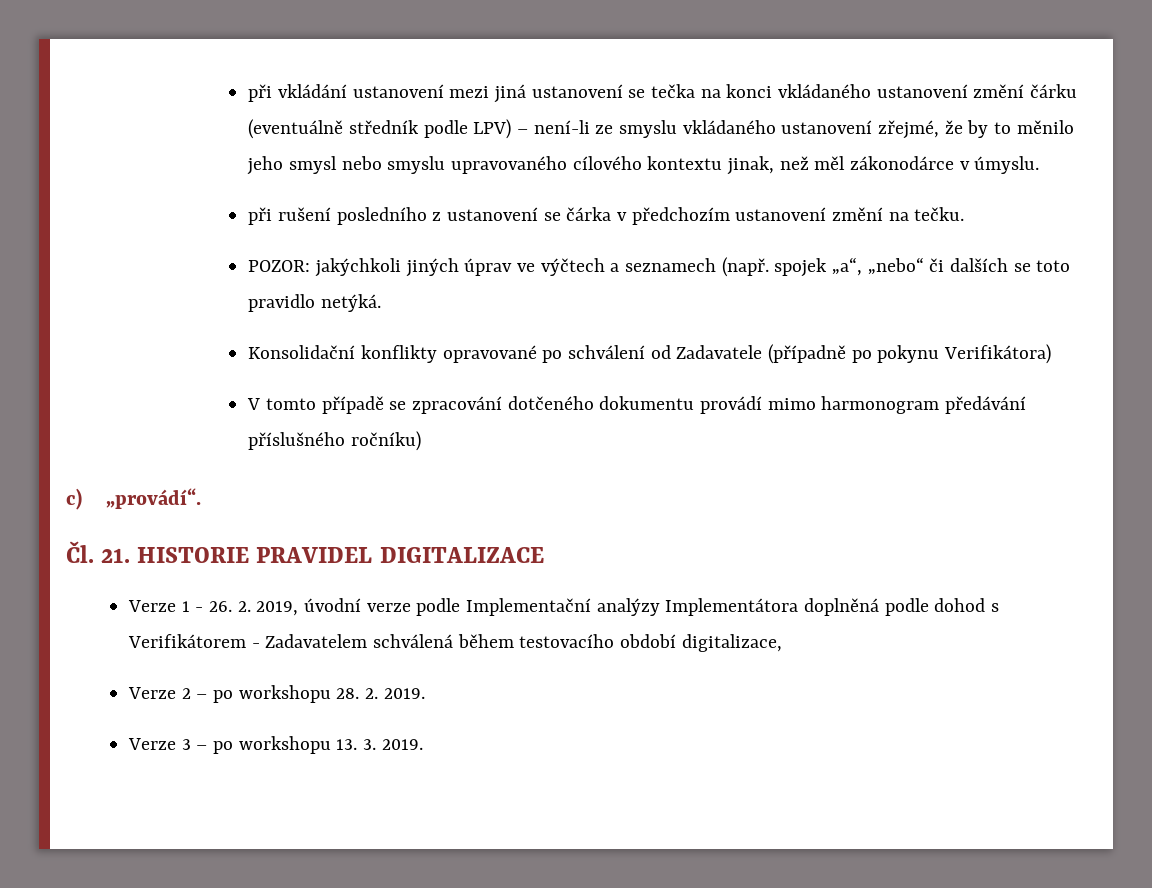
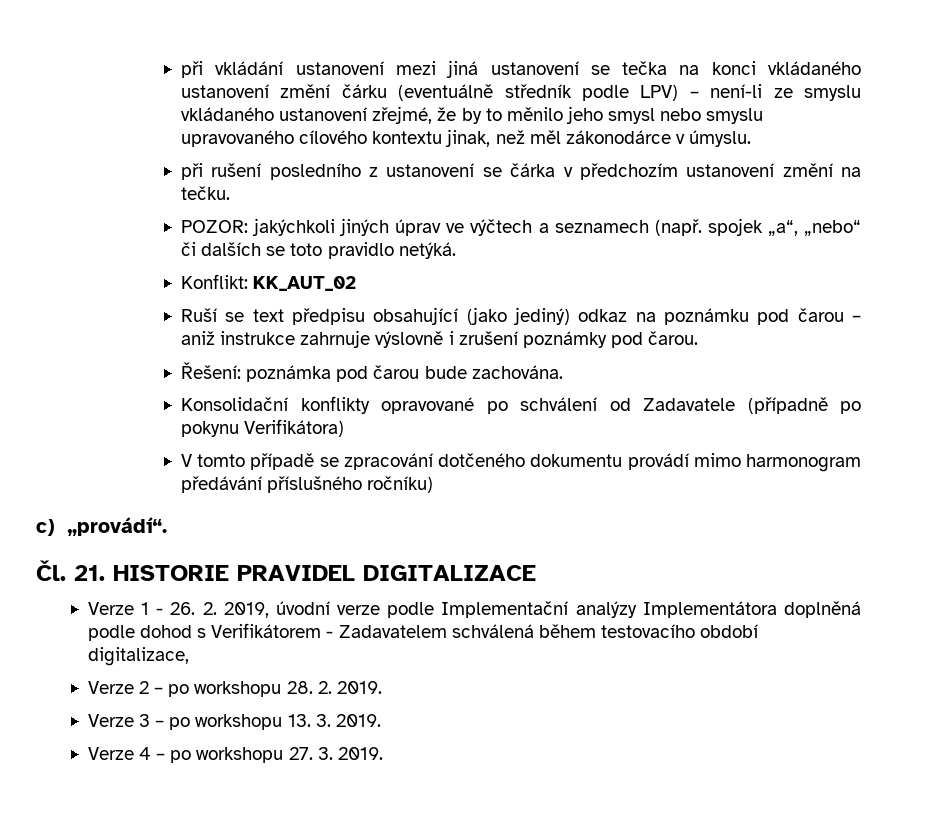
+ Konflikt: KK_AUT_02
+ Ruší se text předpisu obsahující (jako jediný) odkaz na poznámku pod čarou – aniž instrukce zahrnuje výslovně i zrušení poznámky pod čarou.
+ Řešení: poznámka pod čarou bude zachována.
+ Verze 4 – po workshopu 27. 3. 2019.

